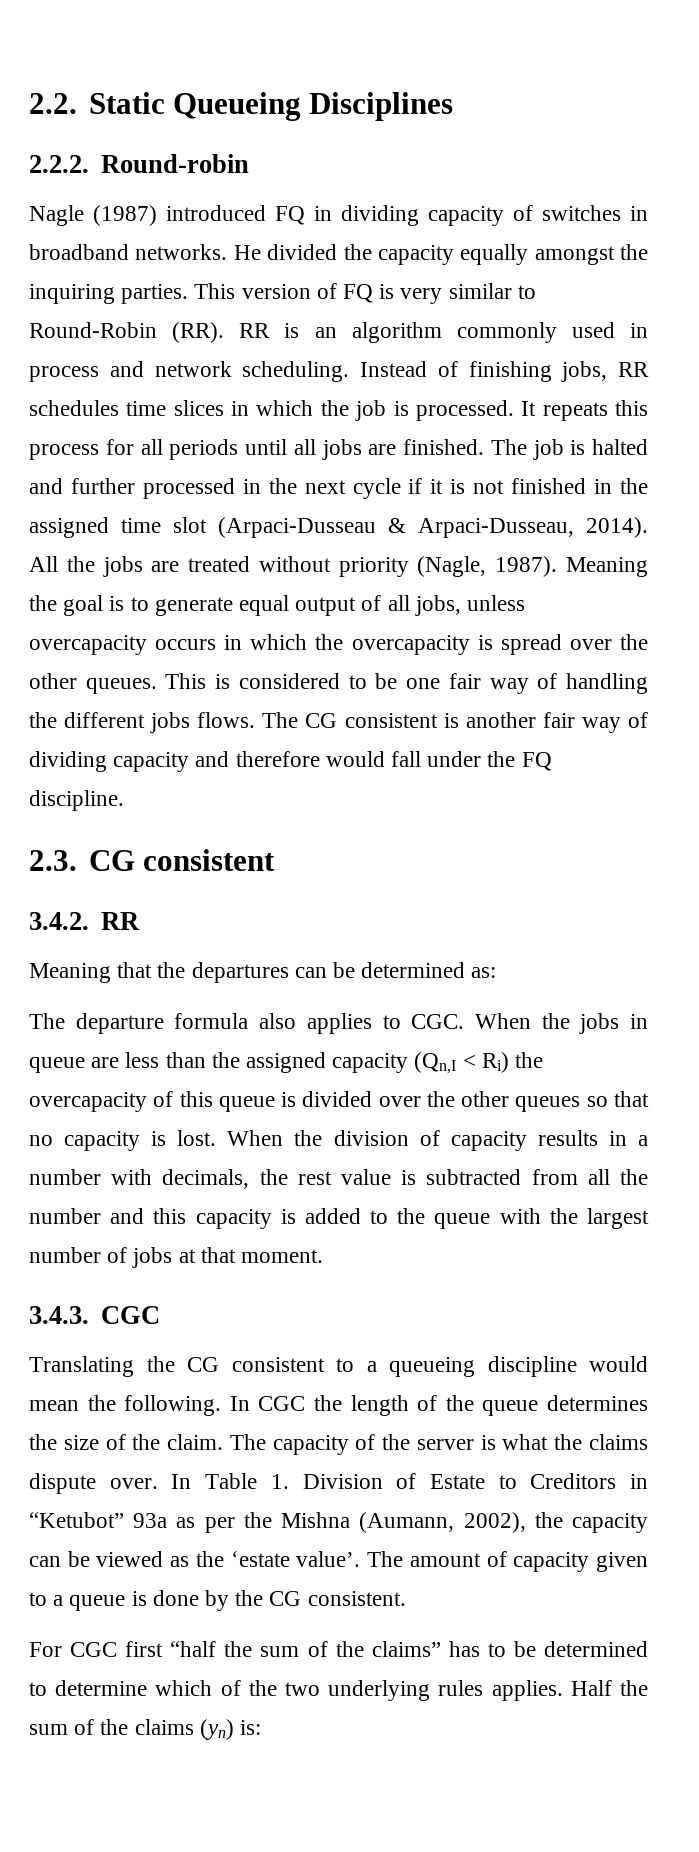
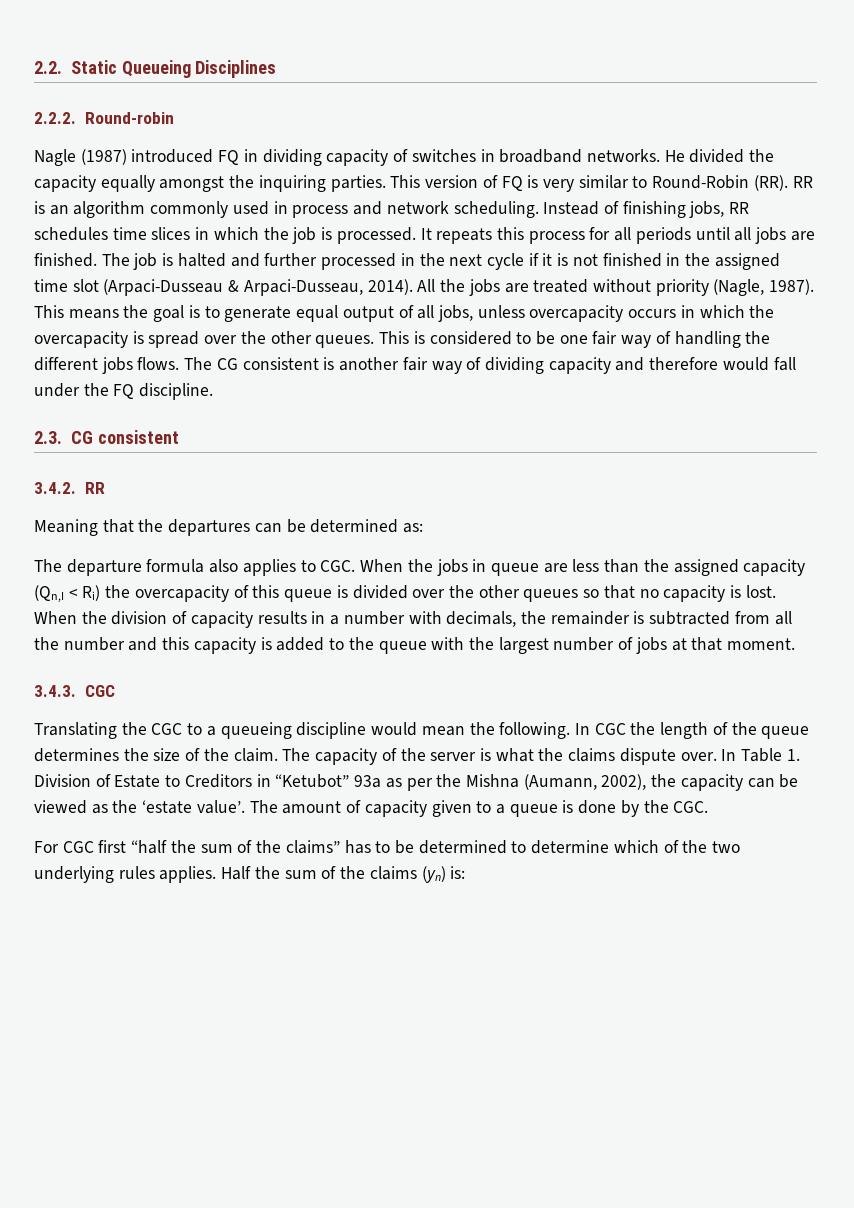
- Meaning the goal is to generate equal output of all jobs, unless overcapacity occurs in which the overcapacity is spread over the other queues.
+ This means the goal is to generate equal output of all jobs, unless overcapacity occurs in which the overcapacity is spread over the other queues.
- When the division of capacity results in a number with decimals, the rest value is subtracted from all the number and this capacity is added to the queue with the largest number of jobs at that moment.
+ When the division of capacity results in a number with decimals, the remainder is subtracted from all the number and this capacity is added to the queue with the largest number of jobs at that moment.
- Translating the CG consistent to a queueing discipline would mean the following.
+ Translating the CGC to a queueing discipline would mean the following.
- The amount of capacity given to a queue is done by the CG consistent.
+ The amount of capacity given to a queue is done by the CGC.

